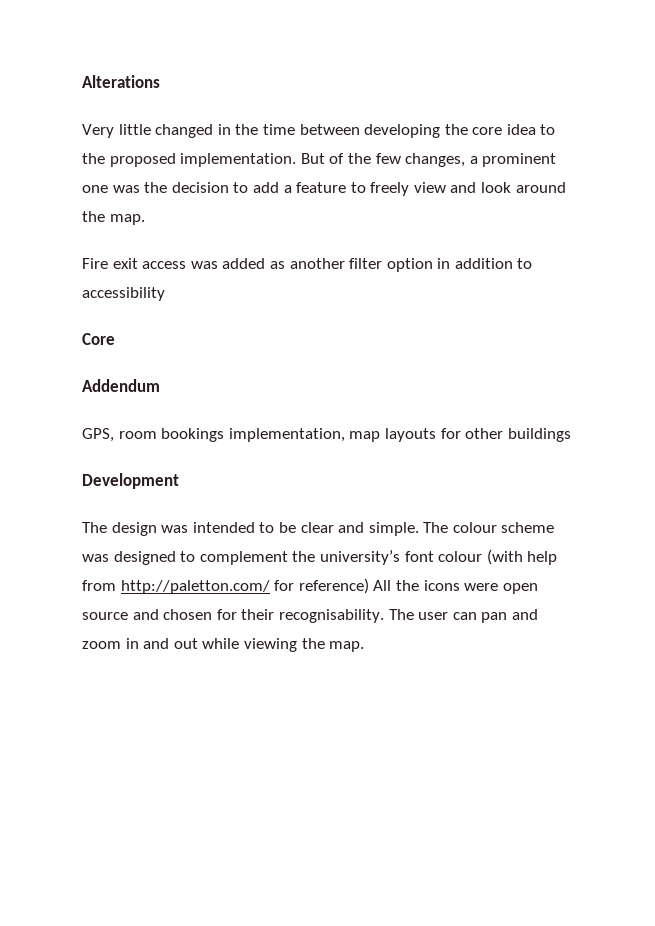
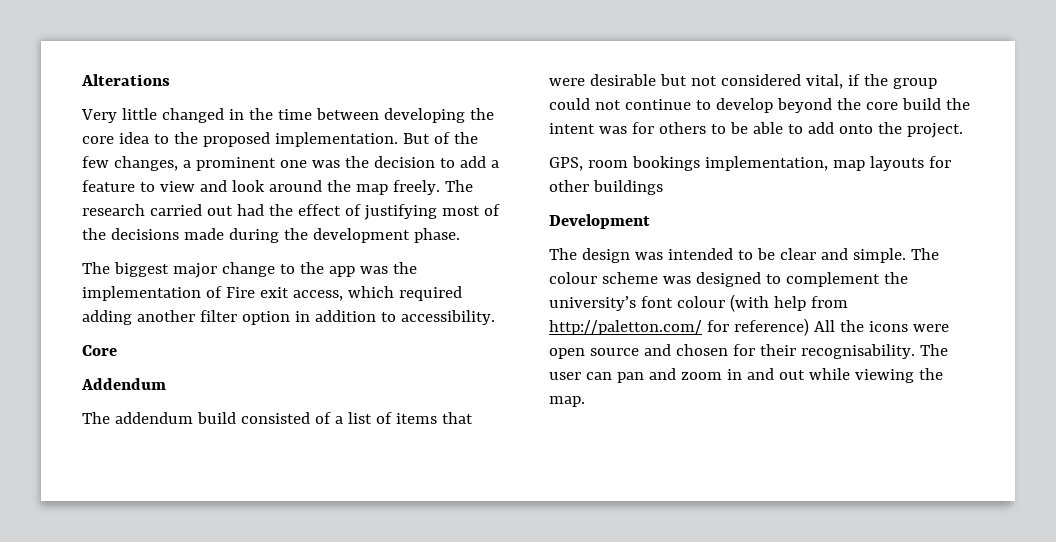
- But of the few changes, a prominent one was the decision to add a feature to freely view and look around the map.
- Fire exit access was added as another filter option in addition to accessibility
+ But of the few changes, a prominent one was the decision to add a feature to view and look around the map freely. The research carried out had the effect of justifying most of the decisions made during the development phase.
+ The biggest major change to the app was the implementation of Fire exit access, which required adding another filter option in addition to accessibility.
+ The addendum build consisted of a list of items that were desirable but not considered vital, if the group could not continue to develop beyond the core build the intent was for others to be able to add onto the project.

